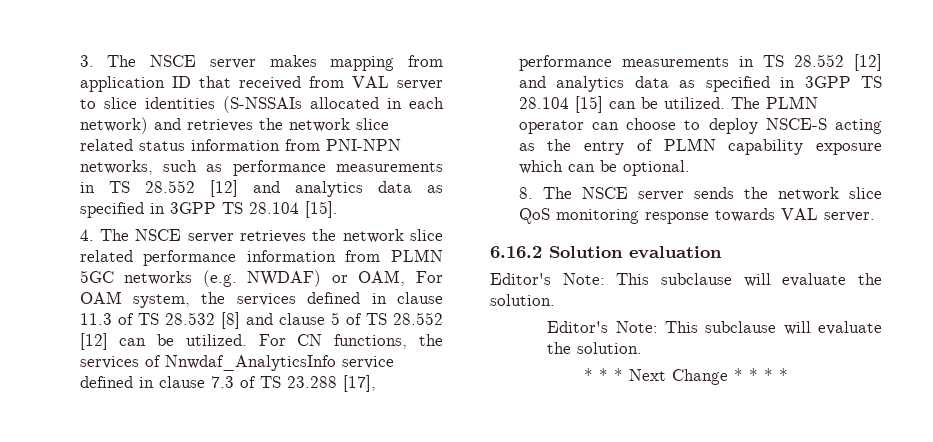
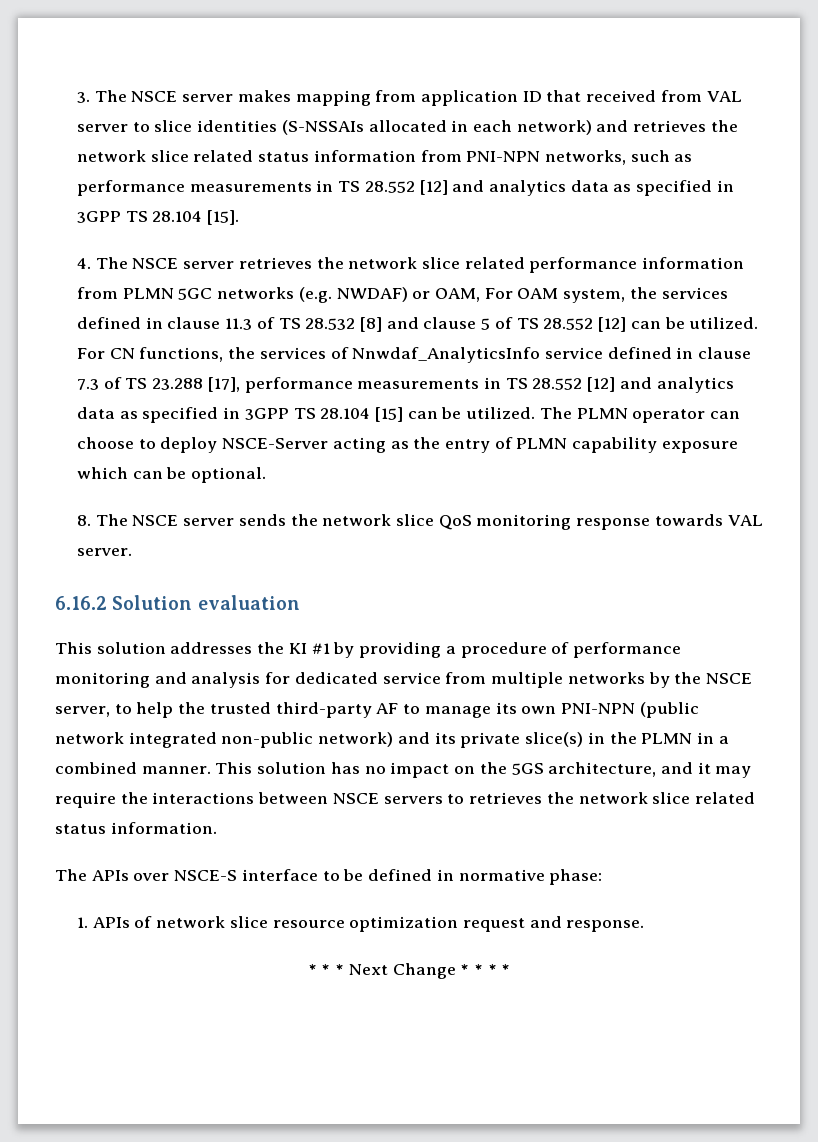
- The PLMN operator can choose to deploy NSCE-S acting as the entry of PLMN capability exposure which can be optional.
+ The PLMN operator can choose to deploy NSCE-Server acting as the entry of PLMN capability exposure which can be optional.
  6.16.2 Solution evaluation
- Editor's Note: This subclause will evaluate the solution.
- Editor's Note: This subclause will evaluate the solution.
+ This solution addresses the KI #1 by providing a procedure of performance monitoring and analysis for dedicated service from multiple networks by the NSCE server, to help the trusted third-party AF to manage its own PNI-NPN (public network integrated non-public network) and its private slice(s) in the PLMN in a combined manner. This solution has no impact on the 5GS architecture, and it may require the interactions between NSCE servers to retrieves the network slice related status information.
+ The APIs over NSCE-S interface to be defined in normative phase:
+ 1. APIs of network slice resource optimization request and response.

